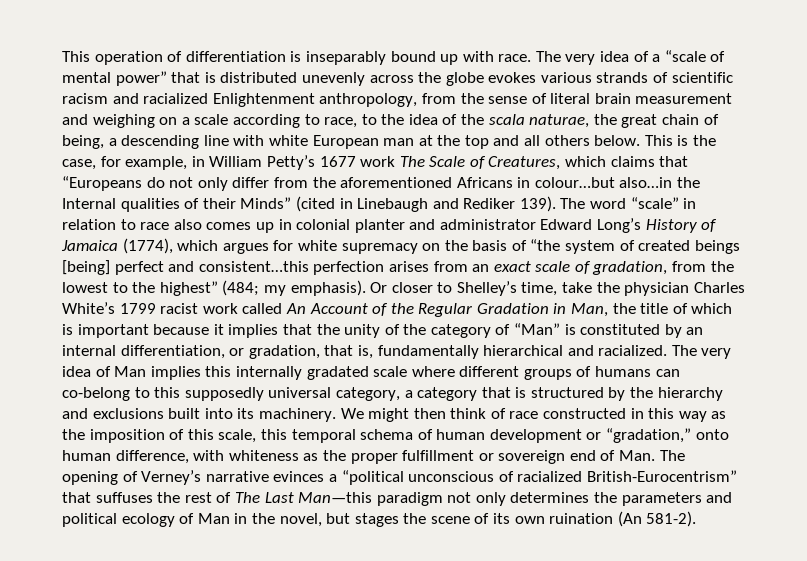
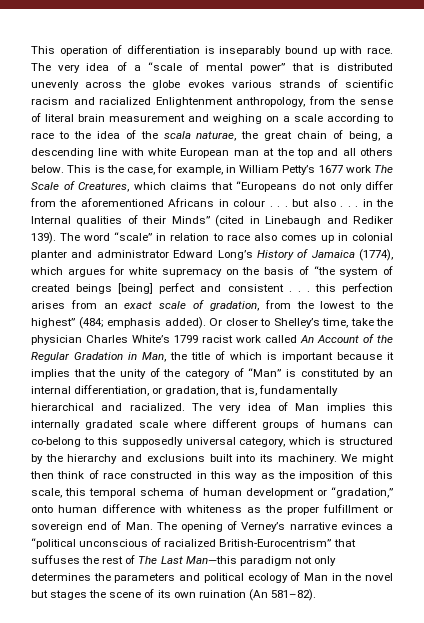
- The very idea of a “scale of mental power” that is distributed unevenly across the globe evokes various strands of scientific racism and racialized Enlightenment anthropology, from the sense of literal brain measurement and weighing on a scale according to race, to the idea of the scala naturae, the great chain of being, a descending line with white European man at the top and all others below.
+ The very idea of a “scale of mental power” that is distributed unevenly across the globe evokes various strands of scientific racism and racialized Enlightenment anthropology, from the sense of literal brain measurement and weighing on a scale according to race to the idea of the scala naturae, the great chain of being, a descending line with white European man at the top and all others below.
- This is the case, for example, in William Petty’s 1677 work The Scale of Creatures, which claims that “Europeans do not only differ from the aforementioned Africans in colour…but also…in the Internal qualities of their Minds” (cited in Linebaugh and Rediker 139).
+ This is the case, for example, in William Petty’s 1677 work The Scale of Creatures, which claims that “Europeans do not only differ from the aforementioned Africans in colour . . . but also . . . in the Internal qualities of their Minds” (cited in Linebaugh and Rediker 139).
- The word “scale” in relation to race also comes up in colonial planter and administrator Edward Long’s History of Jamaica (1774), which argues for white supremacy on the basis of “the system of created beings [being] perfect and consistent…this perfection arises from an exact scale of gradation, from the lowest to the highest” (484; my emphasis).
+ The word “scale” in relation to race also comes up in colonial planter and administrator Edward Long’s History of Jamaica (1774), which argues for white supremacy on the basis of “the system of created beings [being] perfect and consistent . . . this perfection arises from an exact scale of gradation, from the lowest to the highest” (484; emphasis added).
- The very idea of Man implies this internally gradated scale where different groups of humans can co-belong to this supposedly universal category, a category that is structured by the hierarchy and exclusions built into its machinery.
+ The very idea of Man implies this internally gradated scale where different groups of humans can co-belong to this supposedly universal category, which is structured by the hierarchy and exclusions built into its machinery.
- We might then think of race constructed in this way as the imposition of this scale, this temporal schema of human development or “gradation,” onto human difference, with whiteness as the proper fulfillment or sovereign end of Man. The opening of Verney’s narrative evinces a “political unconscious of racialized British-Eurocentrism” that suffuses the rest of The Last Man—this paradigm not only determines the parameters and political ecology of Man in the novel, but stages the scene of its own ruination (An 581-2).
+ We might then think of race constructed in this way as the imposition of this scale, this temporal schema of human development or “gradation,” onto human difference with whiteness as the proper fulfillment or sovereign end of Man. The opening of Verney’s narrative evinces a “political unconscious of racialized British-Eurocentrism” that suffuses the rest of The Last Man—this paradigm not only determines the parameters and political ecology of Man in the novel but stages the scene of its own ruination (An 581–82).

